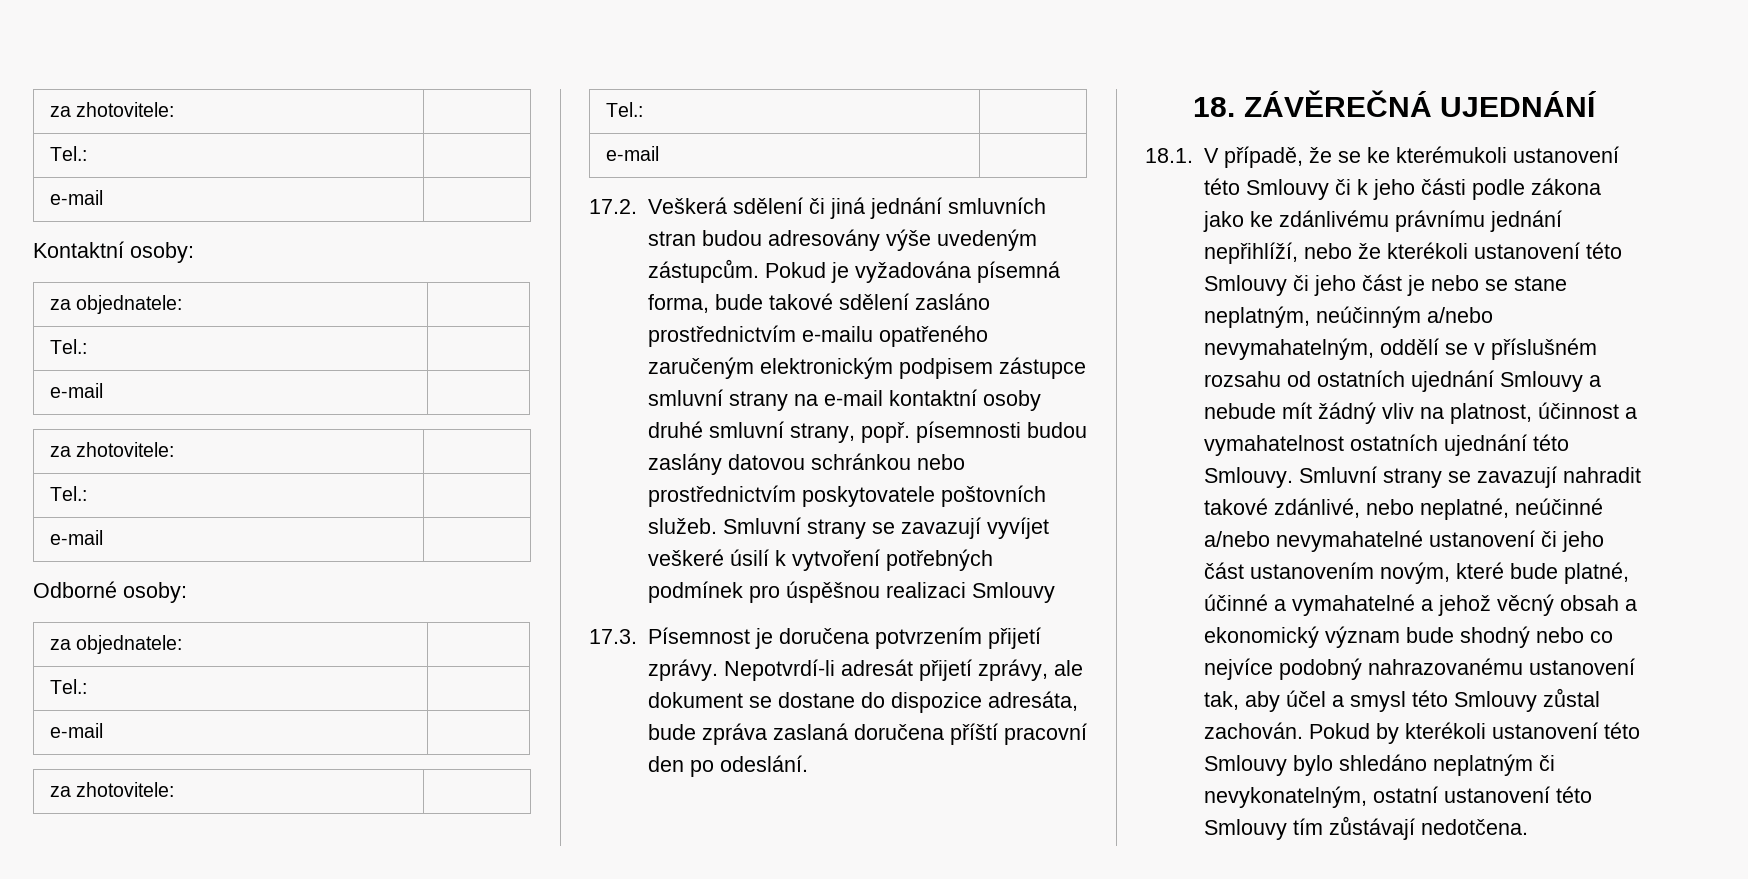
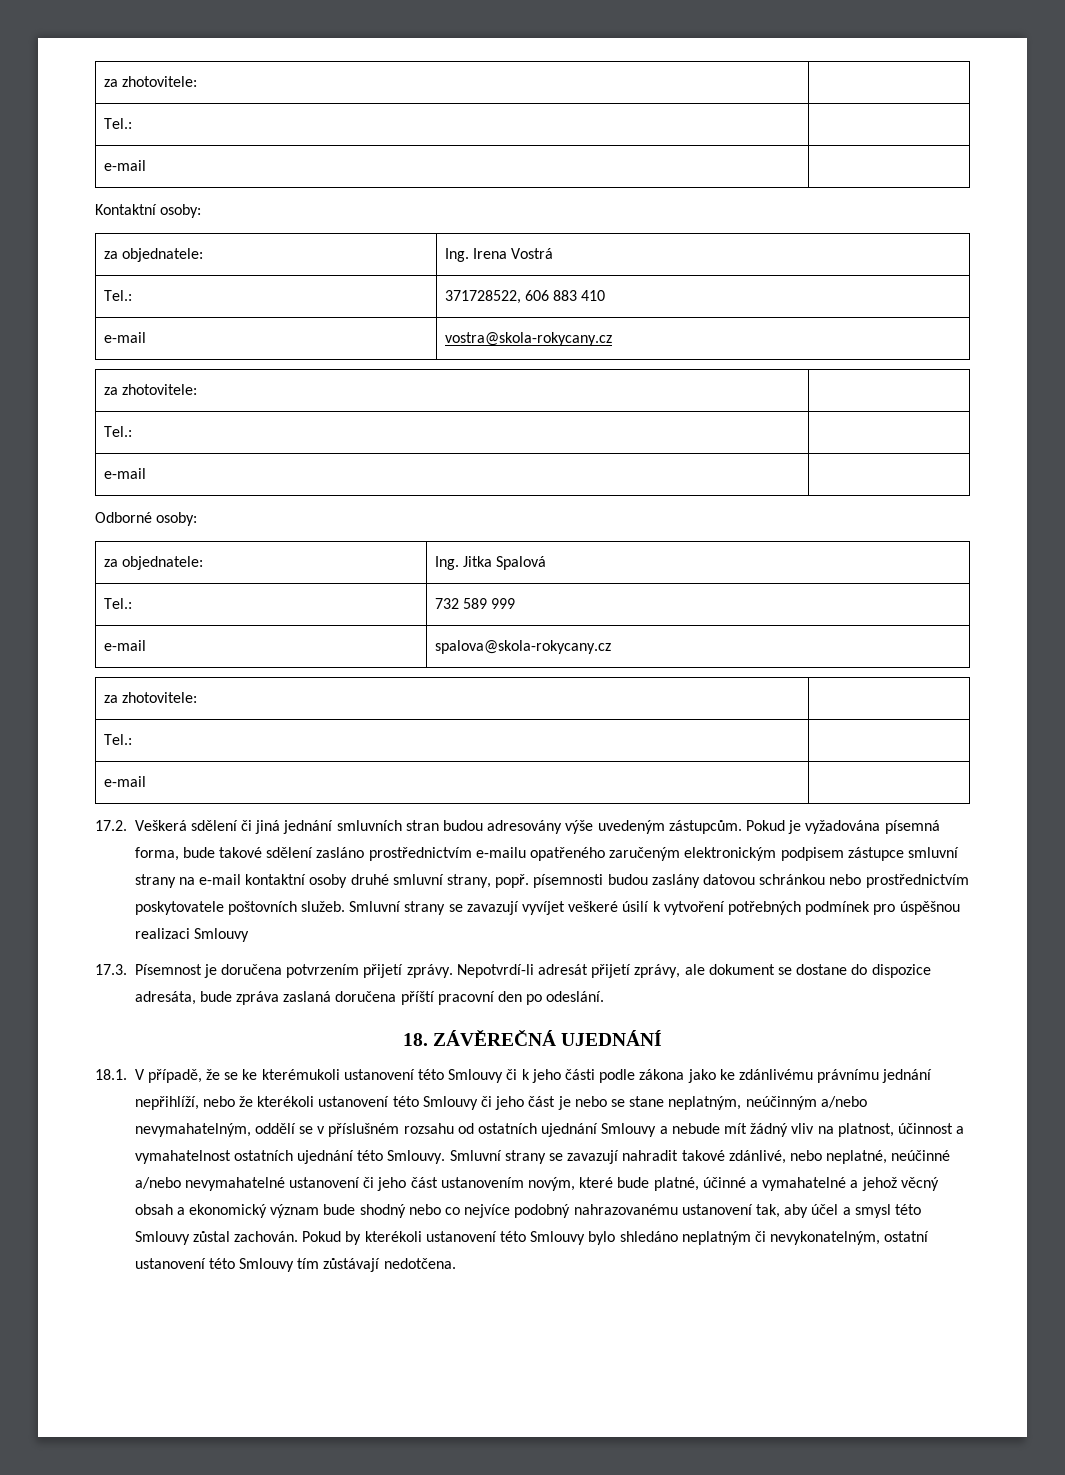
  Kontaktní osoby:
- za objednatele: |
- Tel.: |
- e-mail |
+ za objednatele: | Ing. Irena Vostrá
+ Tel.: | 371728522, 606 883 410
+ e-mail | vostra@skola-rokycany.cz
  Odborné osoby:
- za objednatele: |
- Tel.: |
- e-mail |
+ za objednatele: | Ing. Jitka Spalová
+ Tel.: | 732 589 999
+ e-mail | spalova@skola-rokycany.cz

